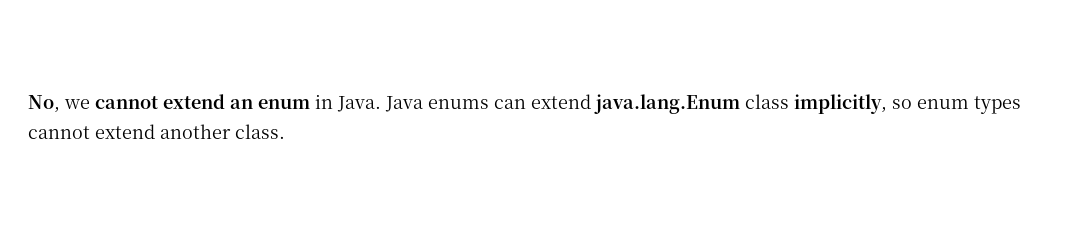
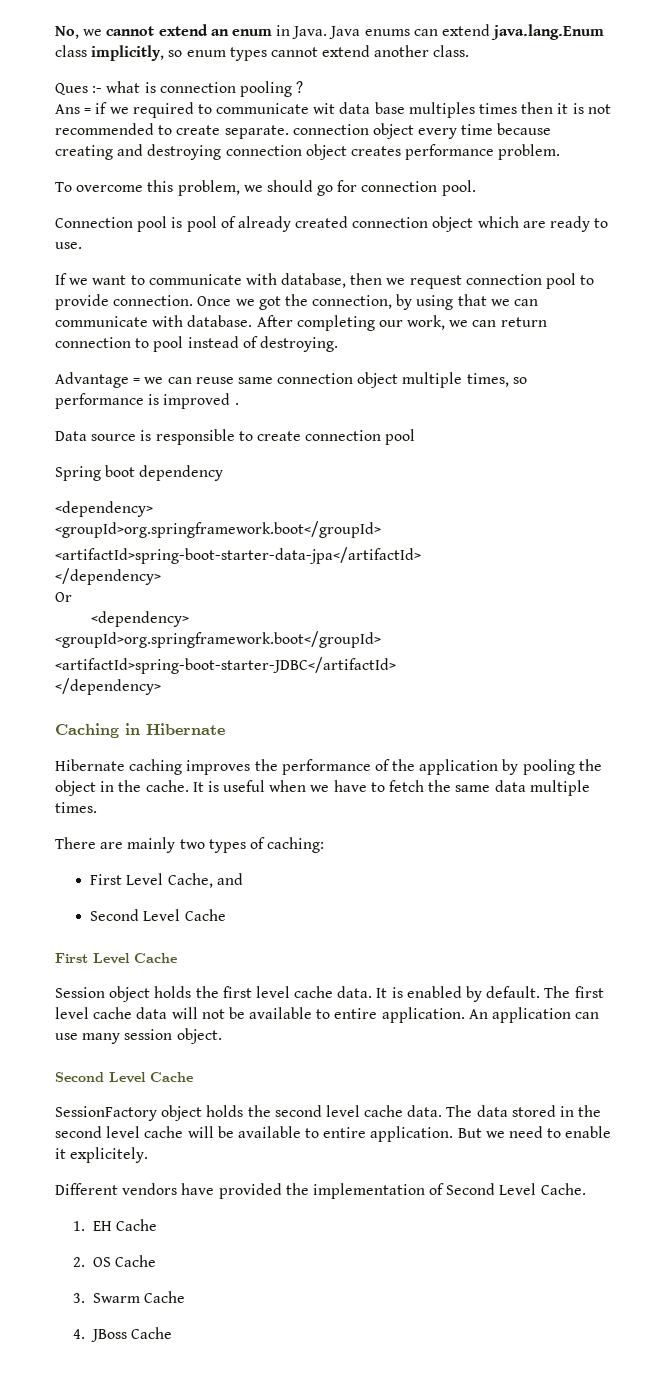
+ Ques :- what is connection pooling ?
+ Ans = if we required to communicate wit data base multiples times then it is not recommended to create separate. connection object every time because creating and destroying connection object creates performance problem.
+ To overcome this problem, we should go for connection pool.
+ Connection pool is pool of already created connection object which are ready to use.
+ If we want to communicate with database, then we request connection pool to provide connection. Once we got the connection, by using that we can communicate with database. After completing our work, we can return connection to pool instead of destroying.
+ Advantage = we can reuse same connection object multiple times, so performance is improved .
+ Data source is responsible to create connection pool
+ Spring boot dependency
+ <dependency>
+ <groupId>org.springframework.boot</groupId>
+ <artifactId>spring-boot-starter-data-jpa</artifactId>
+ </dependency>
+ Or
+ <dependency>
+ <groupId>org.springframework.boot</groupId>
+ <artifactId>spring-boot-starter-JDBC</artifactId>
+ </dependency>
+ Caching in Hibernate
+ Hibernate caching improves the performance of the application by pooling the object in the cache. It is useful when we have to fetch the same data multiple times.
+ There are mainly two types of caching:
+ First Level Cache, and
+ Second Level Cache
+ First Level Cache
+ Session object holds the first level cache data. It is enabled by default. The first level cache data will not be available to entire application. An application can use many session object.
+ Second Level Cache
+ SessionFactory object holds the second level cache data. The data stored in the second level cache will be available to entire application. But we need to enable it explicitely.
+ Different vendors have provided the implementation of Second Level Cache.
+ 1. EH Cache
+ 2. OS Cache
+ 3. Swarm Cache
+ 4. JBoss Cache

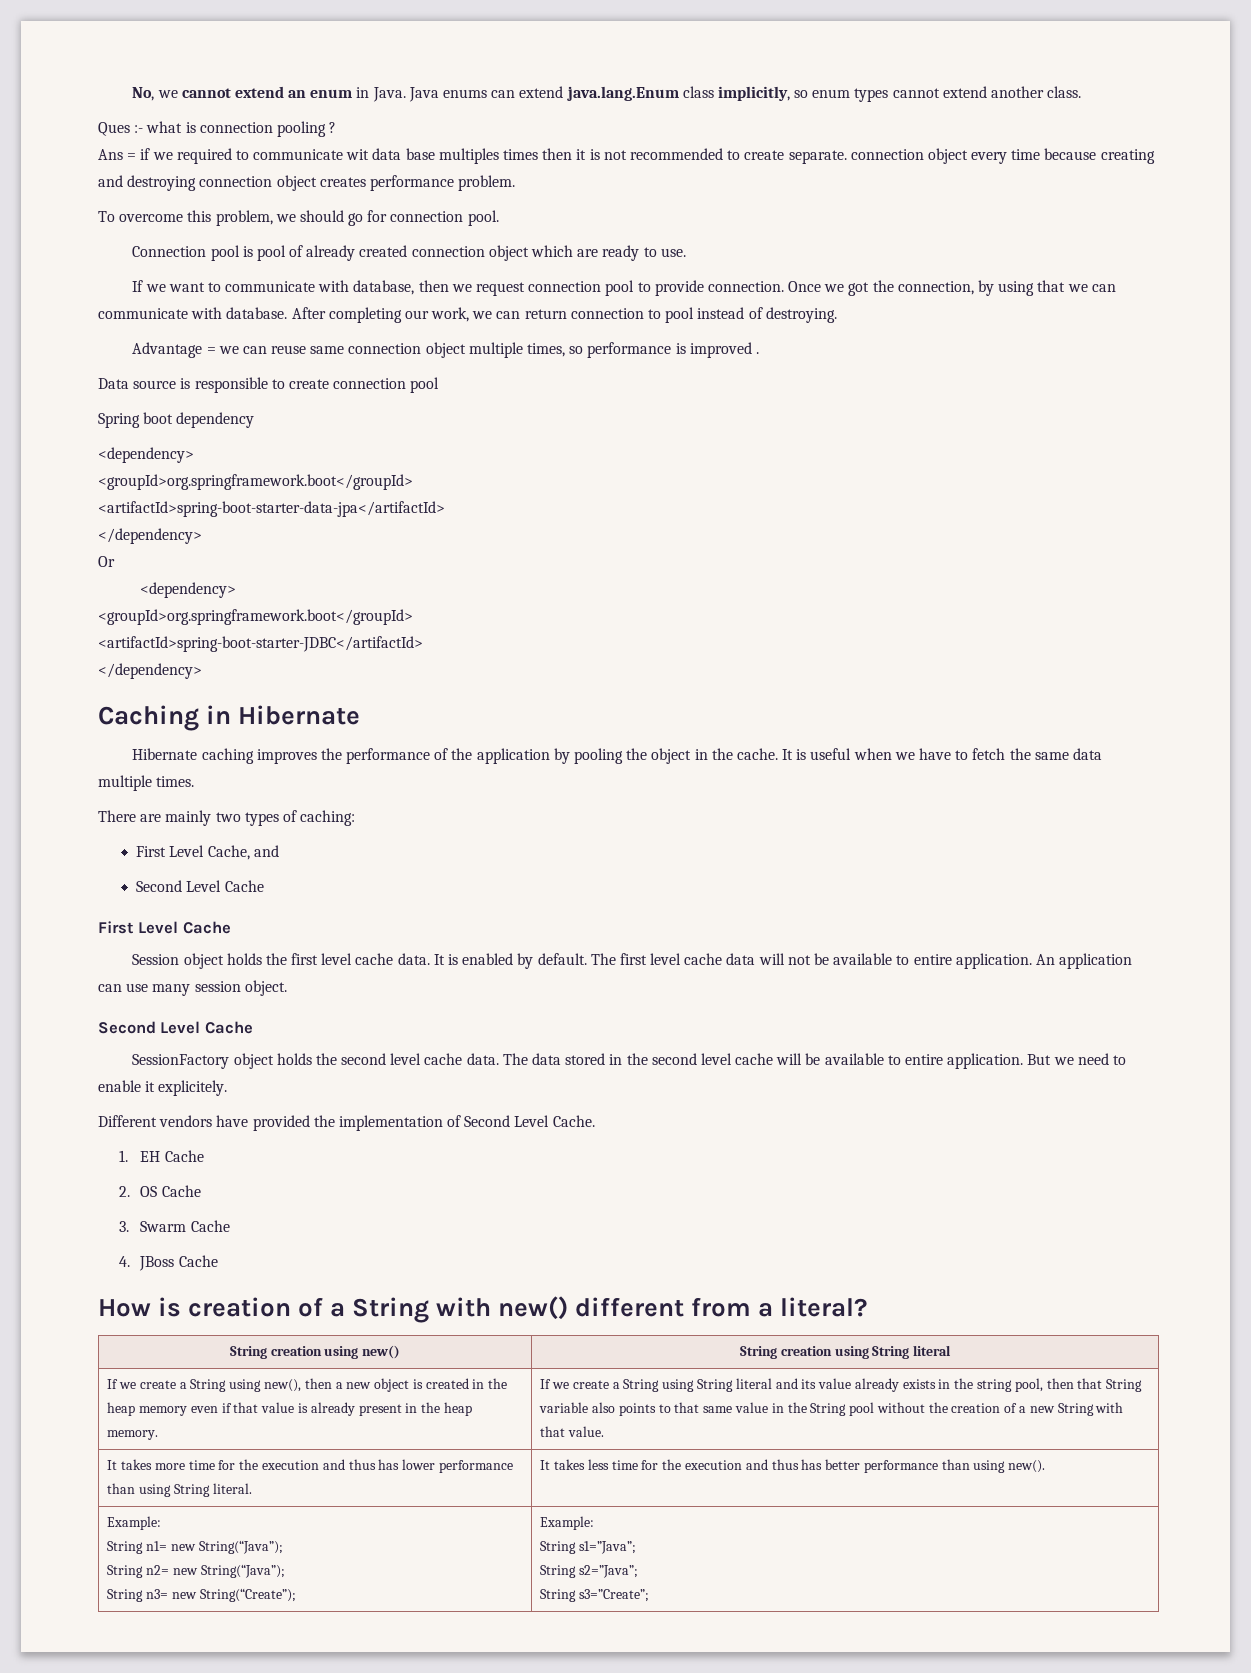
+ How is creation of a String with new() different from a literal?
+ String creation using new() | String creation using String literal
+ If we create a String using new(), then a new object is created in the heap memory even if that value is already present in the heap memory. | If we create a String using String literal and its value already exists in the string pool, then that String variable also points to that same value in the String pool without the creation of a new String with that value.
+ It takes more time for the execution and thus has lower performance than using String literal. | It takes less time for the execution and thus has better performance than using new().
+ Example:
+ String n1= new String(“Java”);
+ String n2= new String(“Java”);
+ String n3= new String(“Create”); | Example:
+ String s1=”Java”;
+ String s2=”Java”;
+ String s3=”Create”;

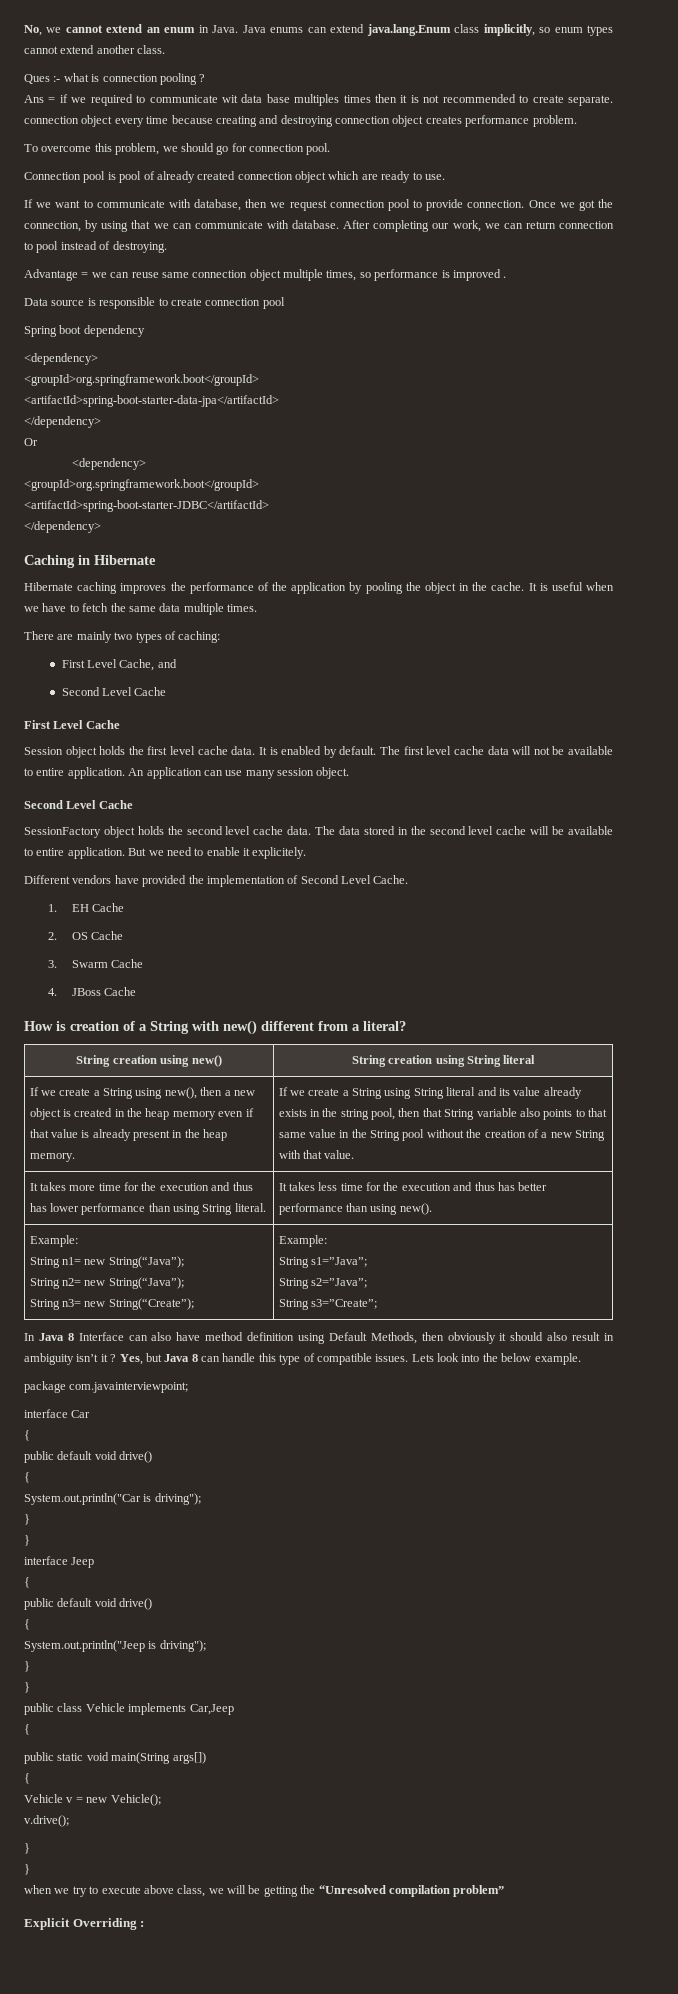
+ In Java 8 Interface can also have method definition using Default Methods, then obviously it should also result in ambiguity isn’t it ? Yes, but Java 8 can handle this type of compatible issues. Lets look into the below example.
+ package com.javainterviewpoint;
+ interface Car
+ {
+ public default void drive()
+ {
+ System.out.println("Car is driving");
+ }
+ }
+ interface Jeep
+ {
+ public default void drive()
+ {
+ System.out.println("Jeep is driving");
+ }
+ }
+ public class Vehicle implements Car,Jeep
+ {
+ public static void main(String args[])
+ {
+ Vehicle v = new Vehicle();
+ v.drive();
+ }
+ }
+ when we try to execute above class, we will be getting the “Unresolved compilation problem”
+ Explicit Overriding :

